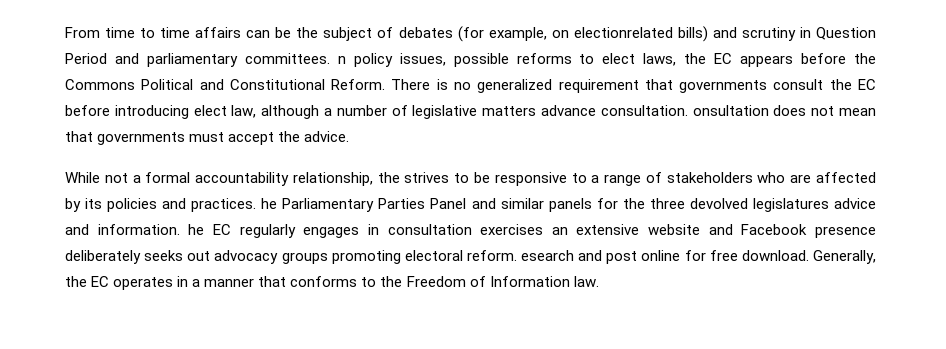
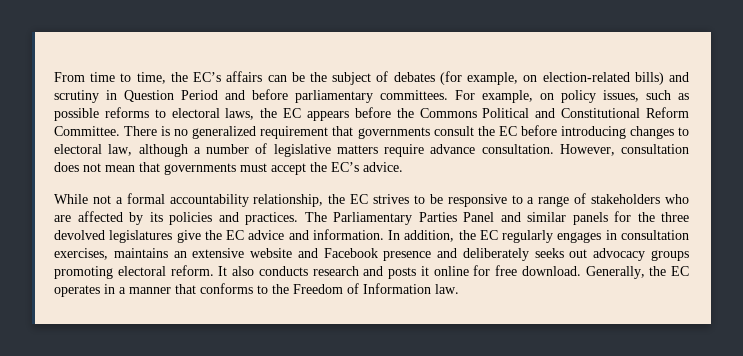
- From time to time affairs can be the subject of debates (for example, on electionrelated bills) and scrutiny in Question Period and parliamentary committees. n policy issues, possible reforms to elect laws, the EC appears before the Commons Political and Constitutional Reform.
+ From time to time, the EC’s affairs can be the subject of debates (for example, on election-related bills) and scrutiny in Question Period and before parliamentary committees. For example, on policy issues, such as possible reforms to electoral laws, the EC appears before the Commons Political and Constitutional Reform Committee.
- There is no generalized requirement that governments consult the EC before introducing elect law, although a number of legislative matters advance consultation. onsultation does not mean that governments must accept the advice.
+ There is no generalized requirement that governments consult the EC before introducing changes to electoral law, although a number of legislative matters require advance consultation. However, consultation does not mean that governments must accept the EC’s advice.
- While not a formal accountability relationship, the strives to be responsive to a range of stakeholders who are affected by its policies and practices. he Parliamentary Parties Panel and similar panels for the three devolved legislatures advice and information. he EC regularly engages in consultation exercises an extensive website and Facebook presence deliberately seeks out advocacy groups promoting electoral reform. esearch and post online for free download.
+ While not a formal accountability relationship, the EC strives to be responsive to a range of stakeholders who are affected by its policies and practices. The Parliamentary Parties Panel and similar panels for the three devolved legislatures give the EC advice and information. In addition, the EC regularly engages in consultation exercises, maintains an extensive website and Facebook presence and deliberately seeks out advocacy groups promoting electoral reform. It also conducts research and posts it online for free download.

